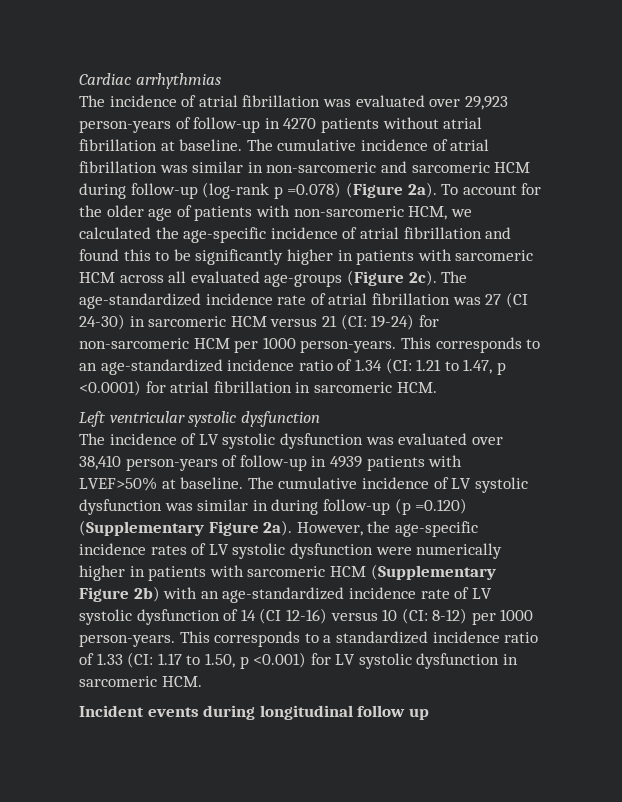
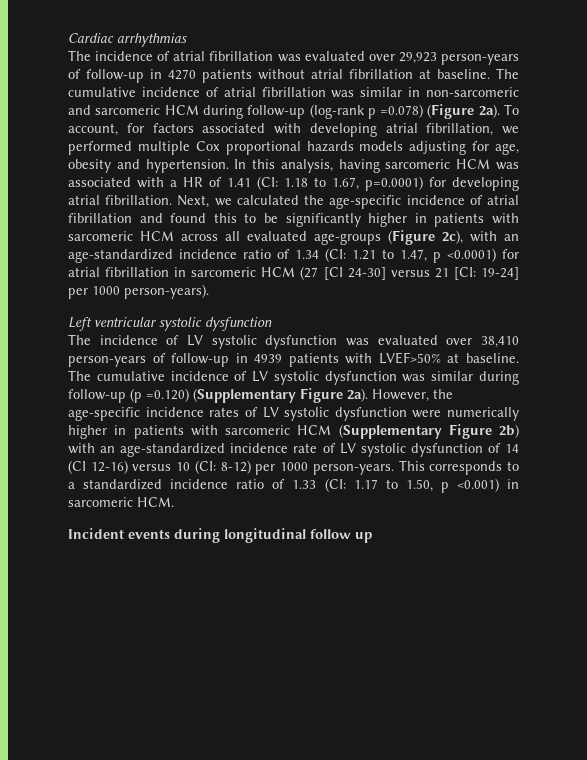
- To account for the older age of patients with non-sarcomeric HCM, we calculated the age-specific incidence of atrial fibrillation and found this to be significantly higher in patients with sarcomeric HCM across all evaluated age-groups (Figure 2c). The age-standardized incidence rate of atrial fibrillation was 27 (CI 24-30) in sarcomeric HCM versus 21 (CI: 19-24) for non-sarcomeric HCM per 1000 person-years. This corresponds to an age-standardized incidence ratio of 1.34 (CI: 1.21 to 1.47, p <0.0001) for atrial fibrillation in sarcomeric HCM.
+ To account, for factors associated with developing atrial fibrillation, we performed multiple Cox proportional hazards models adjusting for age, obesity and hypertension. In this analysis, having sarcomeric HCM was associated with a HR of 1.41 (CI: 1.18 to 1.67, p=0.0001) for developing atrial fibrillation. Next, we calculated the age-specific incidence of atrial fibrillation and found this to be significantly higher in patients with sarcomeric HCM across all evaluated age-groups (Figure 2c), with an age-standardized incidence ratio of 1.34 (CI: 1.21 to 1.47, p <0.0001) for atrial fibrillation in sarcomeric HCM (27 [CI 24-30] versus 21 [CI: 19-24] per 1000 person-years).
- The cumulative incidence of LV systolic dysfunction was similar in during follow-up (p =0.120) (Supplementary Figure 2a).
+ The cumulative incidence of LV systolic dysfunction was similar during follow-up (p =0.120) (Supplementary Figure 2a).
- This corresponds to a standardized incidence ratio of 1.33 (CI: 1.17 to 1.50, p <0.001) for LV systolic dysfunction in sarcomeric HCM.
+ This corresponds to a standardized incidence ratio of 1.33 (CI: 1.17 to 1.50, p <0.001) in sarcomeric HCM.

